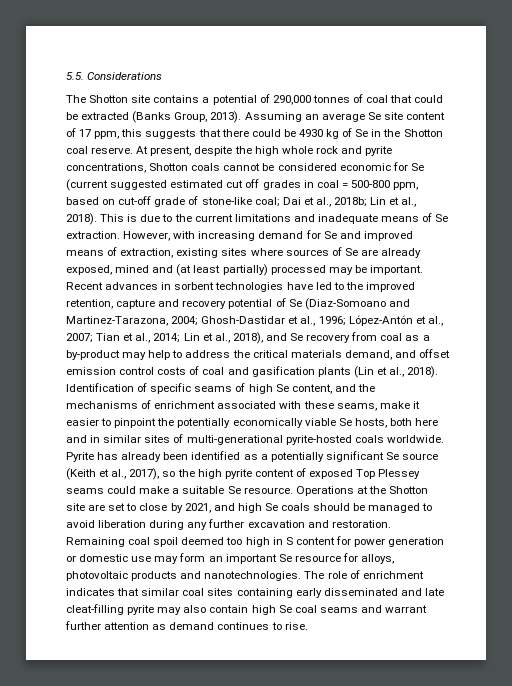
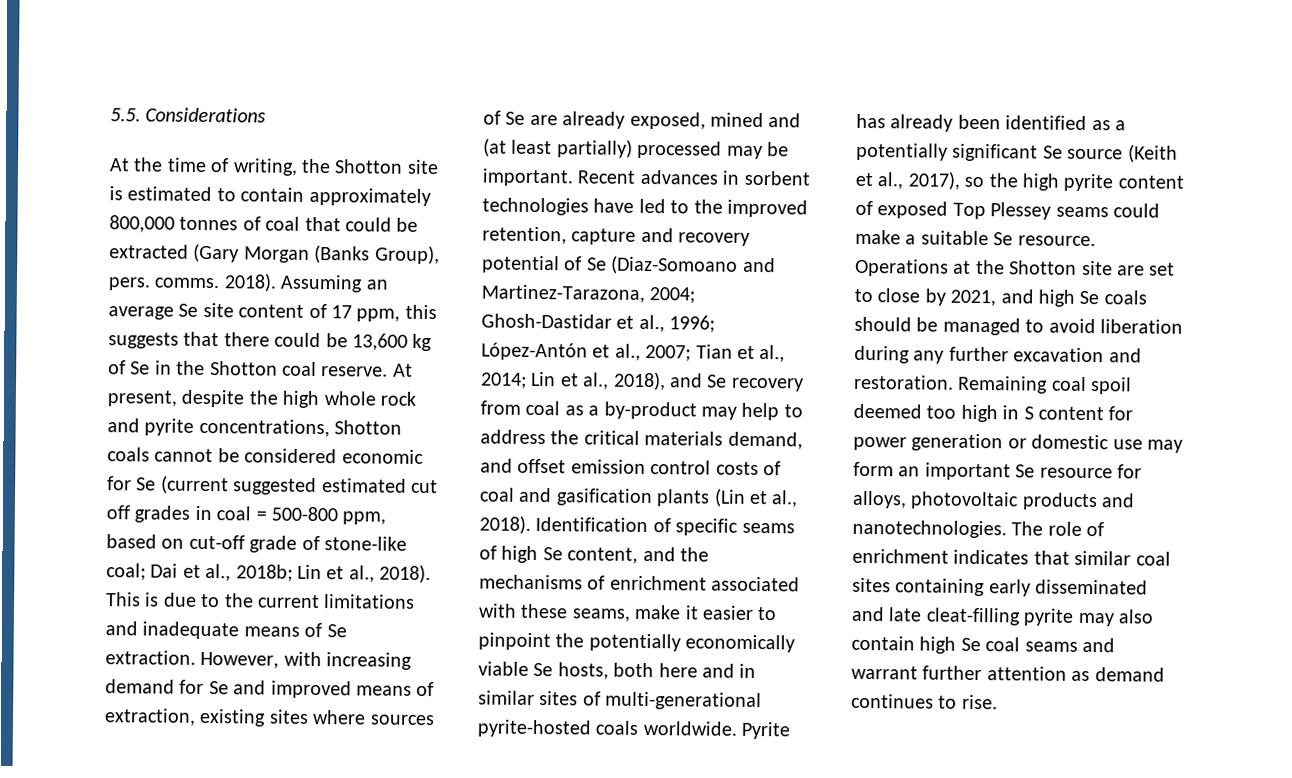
- The Shotton site contains a potential of 290,000 tonnes of coal that could be extracted (Banks Group, 2013).
+ At the time of writing, the Shotton site is estimated to contain approximately 800,000 tonnes of coal that could be extracted (Gary Morgan (Banks Group), pers. comms. 2018).
- Assuming an average Se site content of 17 ppm, this suggests that there could be 4930 kg of Se in the Shotton coal reserve.
+ Assuming an average Se site content of 17 ppm, this suggests that there could be 13,600 kg of Se in the Shotton coal reserve.

